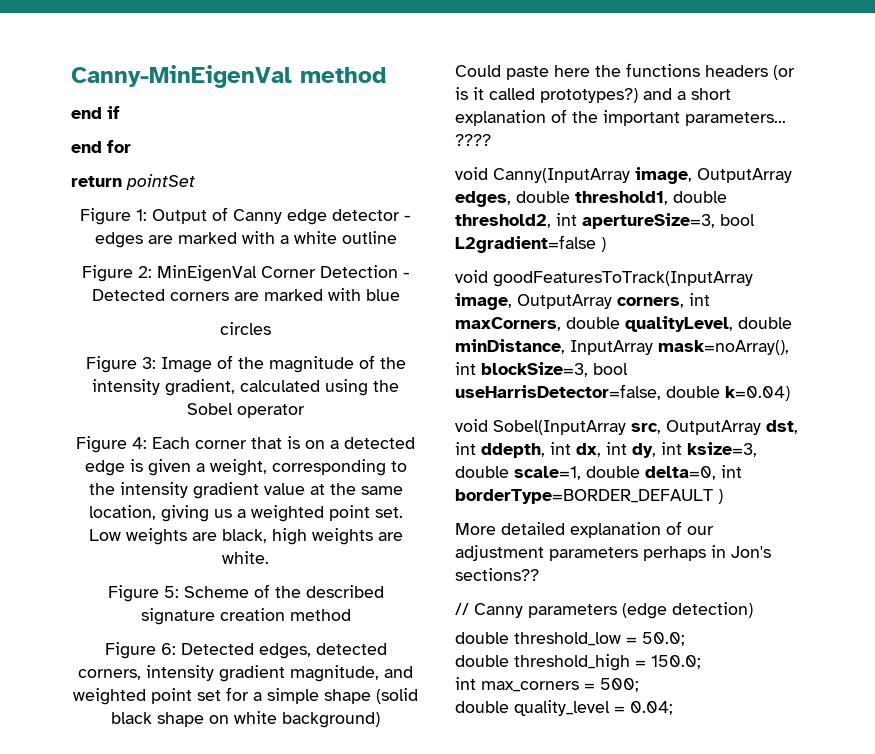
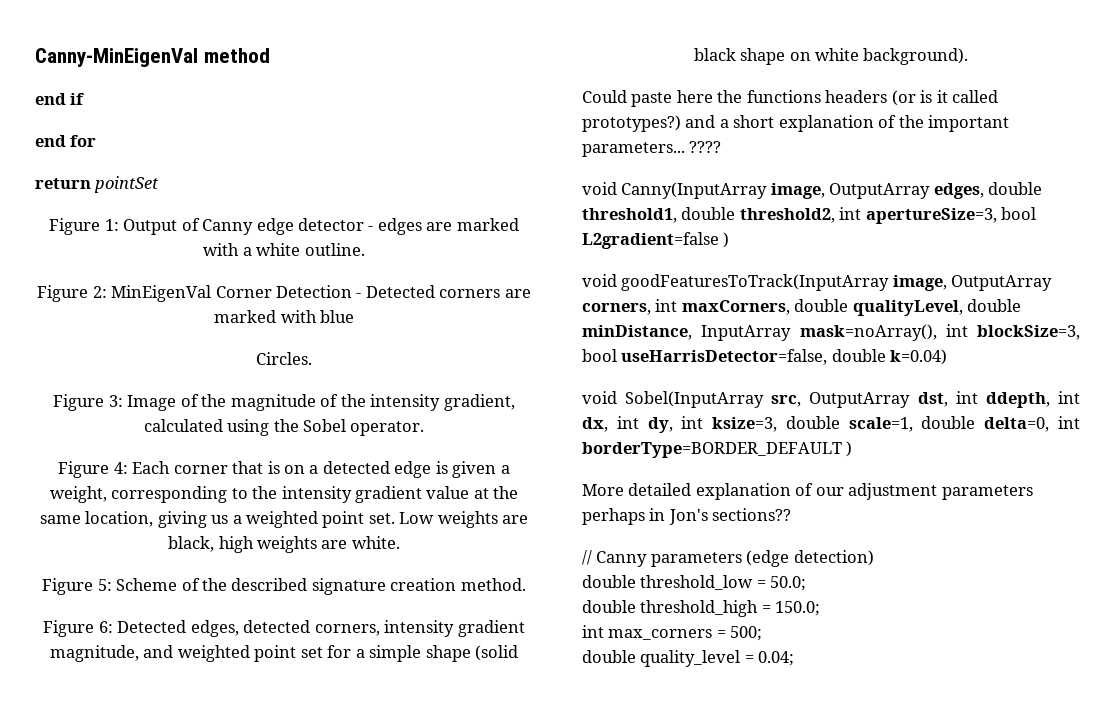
- Figure 1: Output of Canny edge detector - edges are marked with a white outline
+ Figure 1: Output of Canny edge detector - edges are marked with a white outline.
- circles
+ Circles.
- Figure 3: Image of the magnitude of the intensity gradient, calculated using the Sobel operator
+ Figure 3: Image of the magnitude of the intensity gradient, calculated using the Sobel operator.
- Figure 5: Scheme of the described signature creation method
+ Figure 5: Scheme of the described signature creation method.
- Figure 6: Detected edges, detected corners, intensity gradient magnitude, and weighted point set for a simple shape (solid black shape on white background)
+ Figure 6: Detected edges, detected corners, intensity gradient magnitude, and weighted point set for a simple shape (solid black shape on white background).

